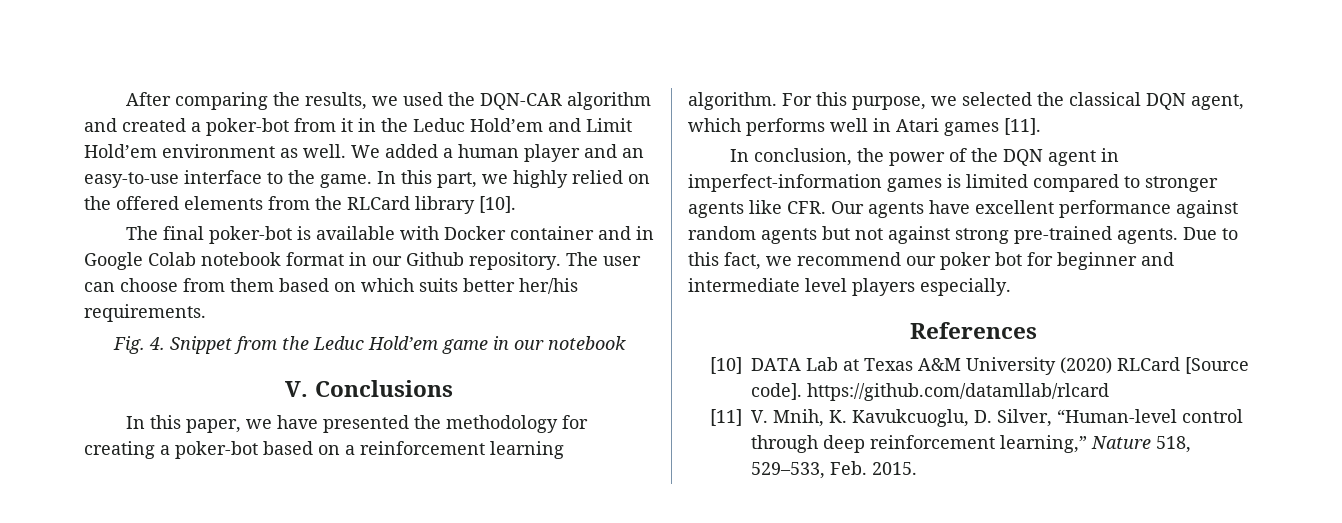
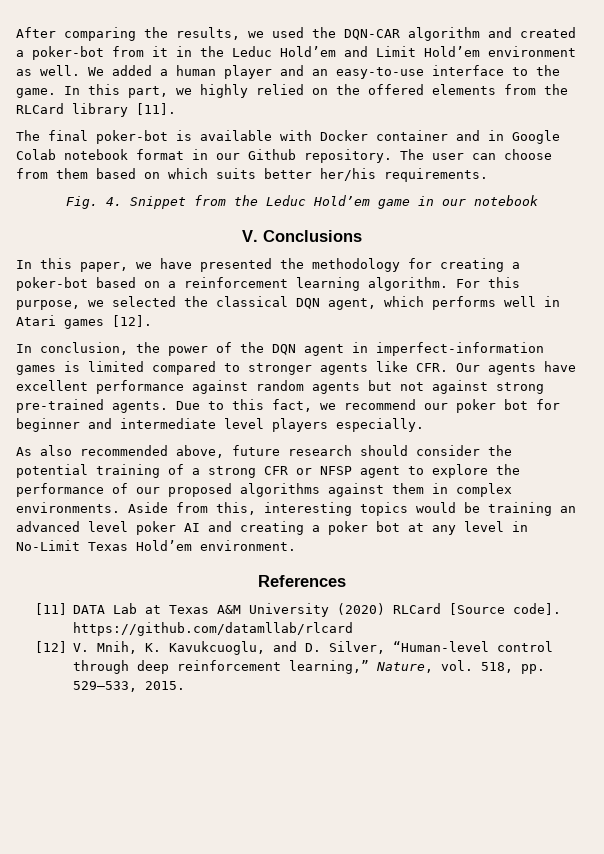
- In this part, we highly relied on the offered elements from the RLCard library [10].
+ In this part, we highly relied on the offered elements from the RLCard library [11].
- For this purpose, we selected the classical DQN agent, which performs well in Atari games [11].
+ For this purpose, we selected the classical DQN agent, which performs well in Atari games [12].
+ As also recommended above, future research should consider the potential training of a strong CFR or NFSP agent to explore the performance of our proposed algorithms against them in complex environments. Aside from this, interesting topics would be training an advanced level poker AI and creating a poker bot at any level in No-Limit Texas Hold’em environment.
- [10] DATA Lab at Texas A&M University (2020) RLCard [Source code]. https://github.com/datamllab/rlcard
+ [11] DATA Lab at Texas A&M University (2020) RLCard [Source code]. https://github.com/datamllab/rlcard
- [11] V. Mnih, K. Kavukcuoglu, D. Silver, “Human-level control through deep reinforcement learning,” Nature 518, 529–533, Feb. 2015.
+ [12] V. Mnih, K. Kavukcuoglu, and D. Silver, “Human-level control through deep reinforcement learning,” Nature, vol. 518, pp. 529–533, 2015.

